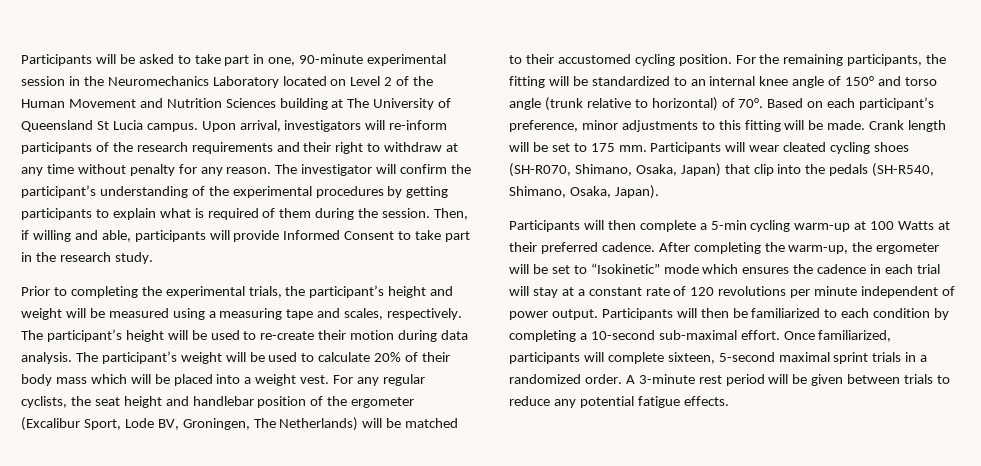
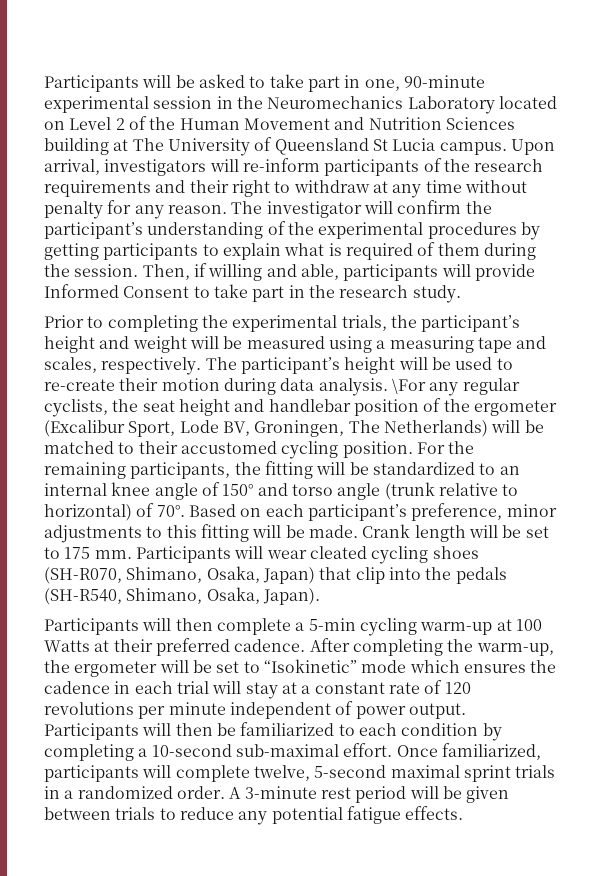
- The participant’s weight will be used to calculate 20% of their body mass which will be placed into a weight vest. For any regular cyclists, the seat height and handlebar position of the ergometer (Excalibur Sport, Lode BV, Groningen, The Netherlands) will be matched to their accustomed cycling position.
+ \For any regular cyclists, the seat height and handlebar position of the ergometer (Excalibur Sport, Lode BV, Groningen, The Netherlands) will be matched to their accustomed cycling position.
- Once familiarized, participants will complete sixteen, 5-second maximal sprint trials in a randomized order.
+ Once familiarized, participants will complete twelve, 5-second maximal sprint trials in a randomized order.

